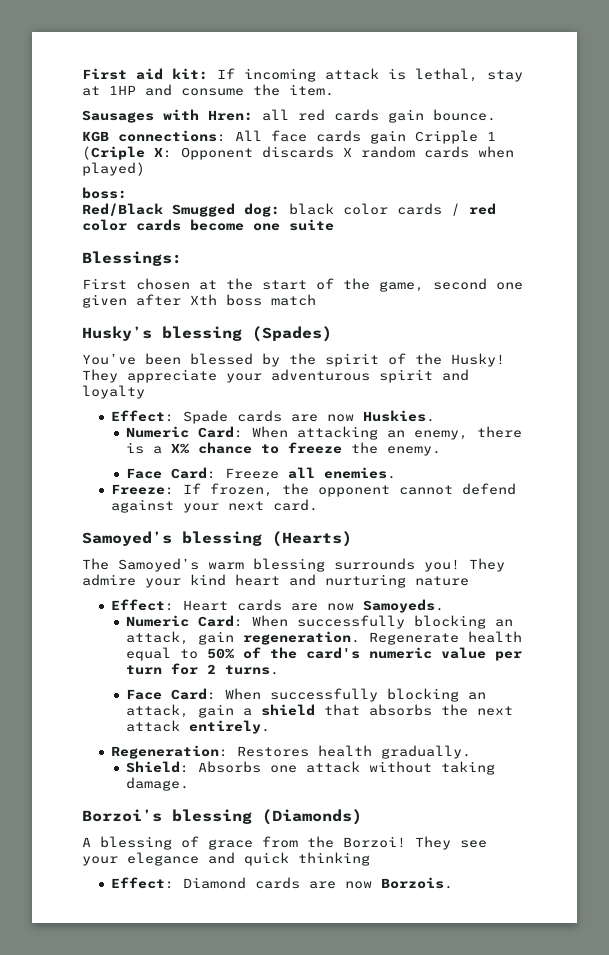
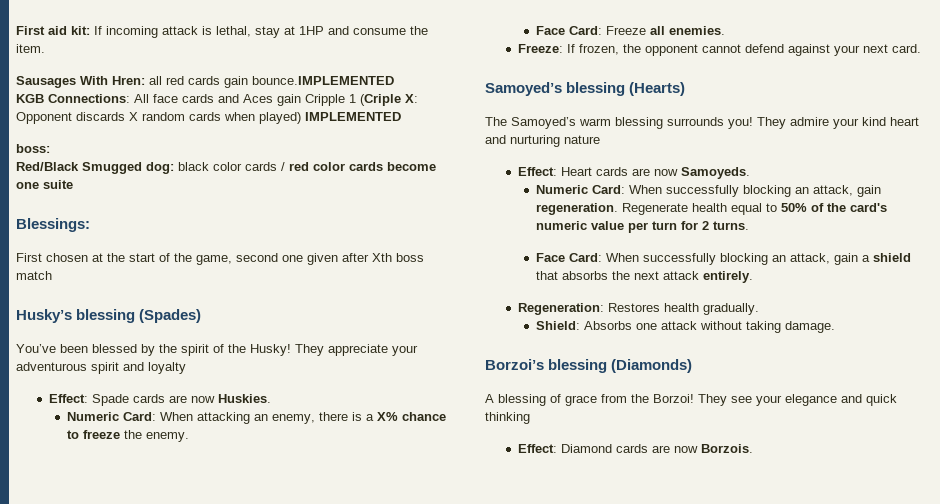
- Sausages with Hren: all red cards gain bounce.
+ Sausages With Hren: all red cards gain bounce.IMPLEMENTED
- KGB connections: All face cards gain Cripple 1 (Criple X: Opponent discards X random cards when played)
+ KGB Connections: All face cards and Aces gain Cripple 1 (Criple X: Opponent discards X random cards when played) IMPLEMENTED

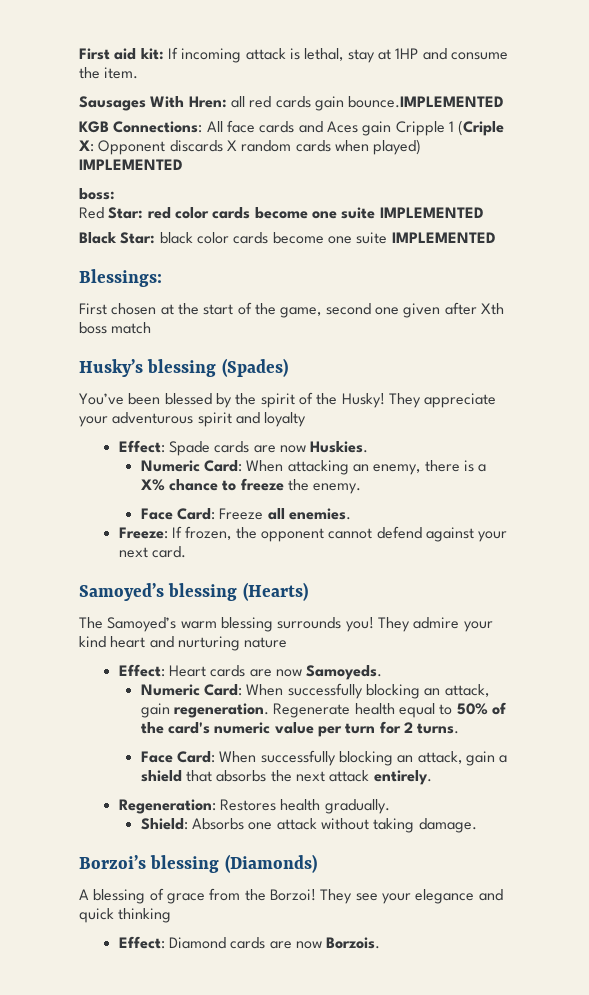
- Red/Black Smugged dog: black color cards / red color cards become one suite
+ Red Star: red color cards become one suite IMPLEMENTED
+ Black Star: black color cards become one suite IMPLEMENTED

